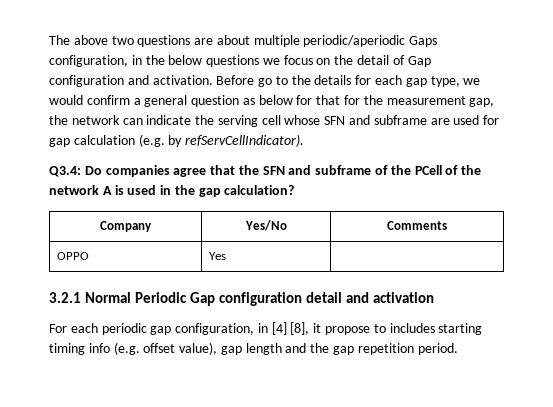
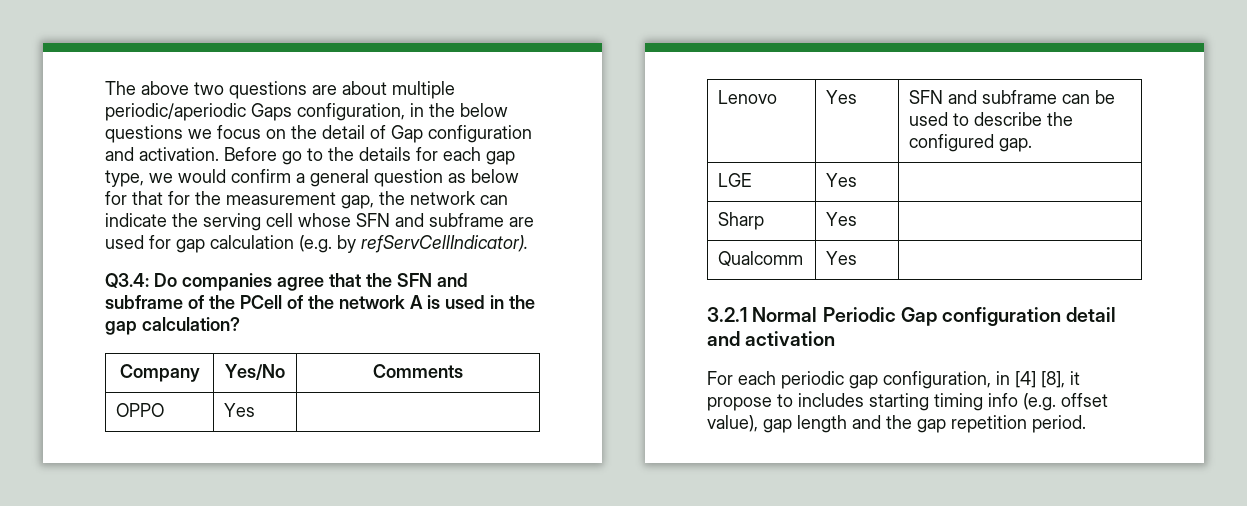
+ Lenovo | Yes | SFN and subframe can be used to describe the configured gap.
+ LGE | Yes |
+ Sharp | Yes |
+ Qualcomm | Yes |

